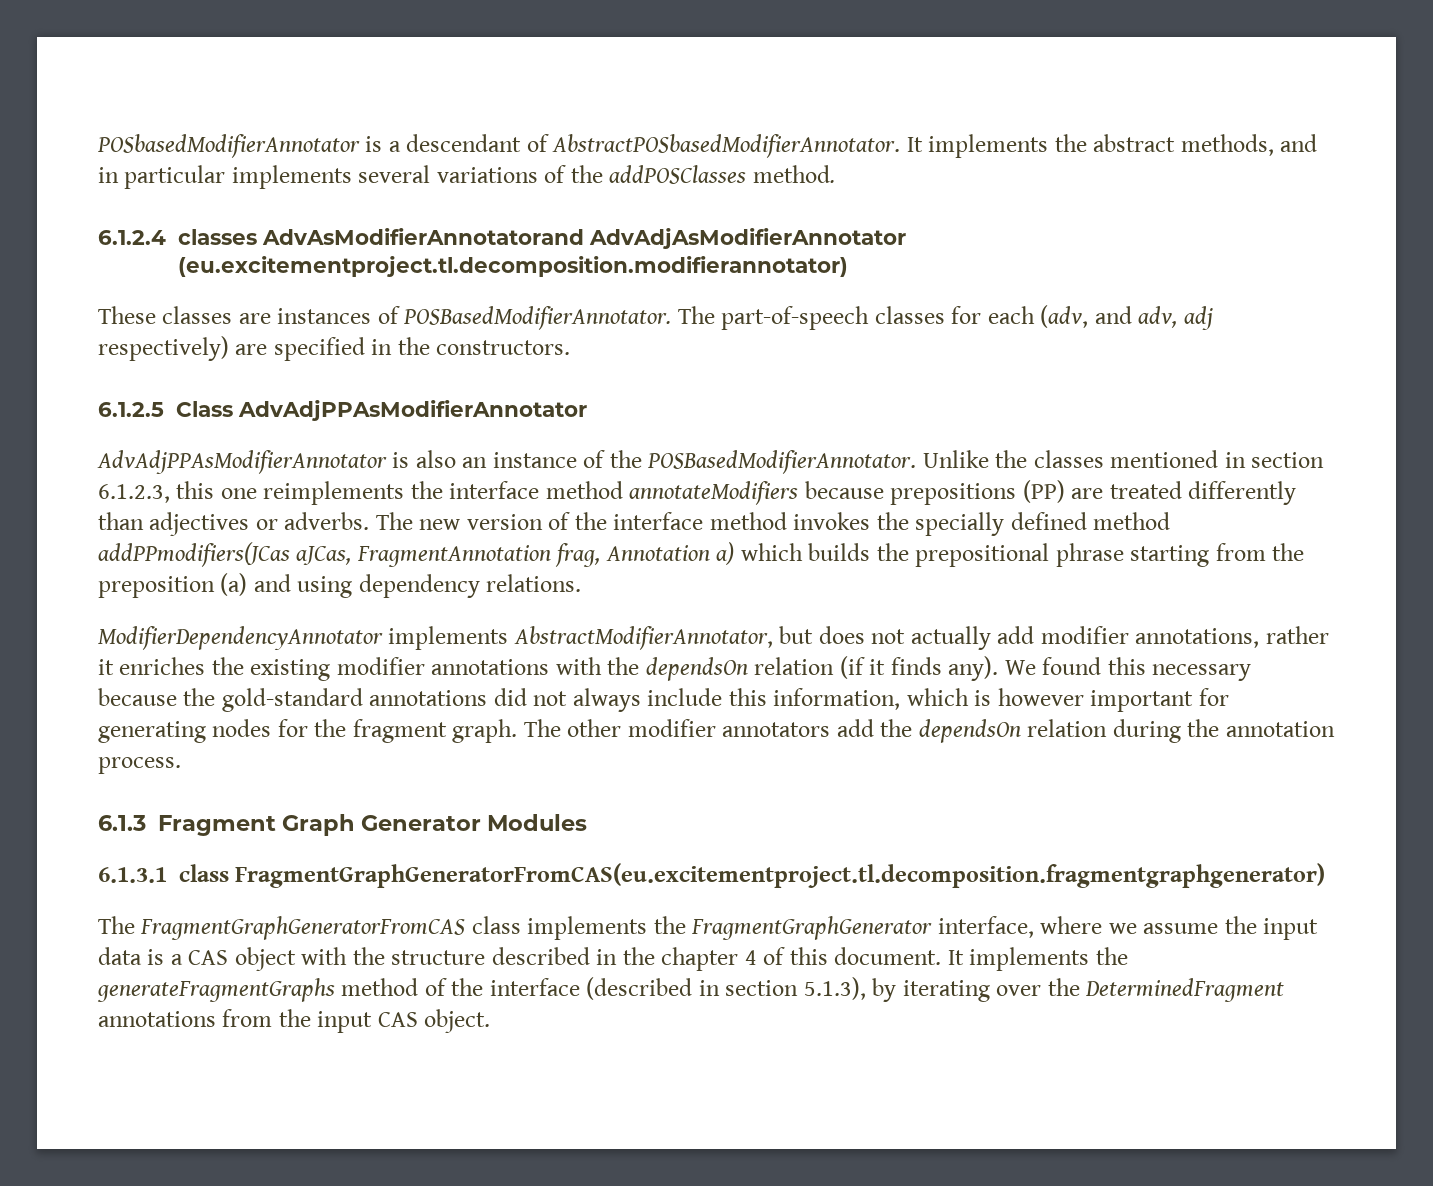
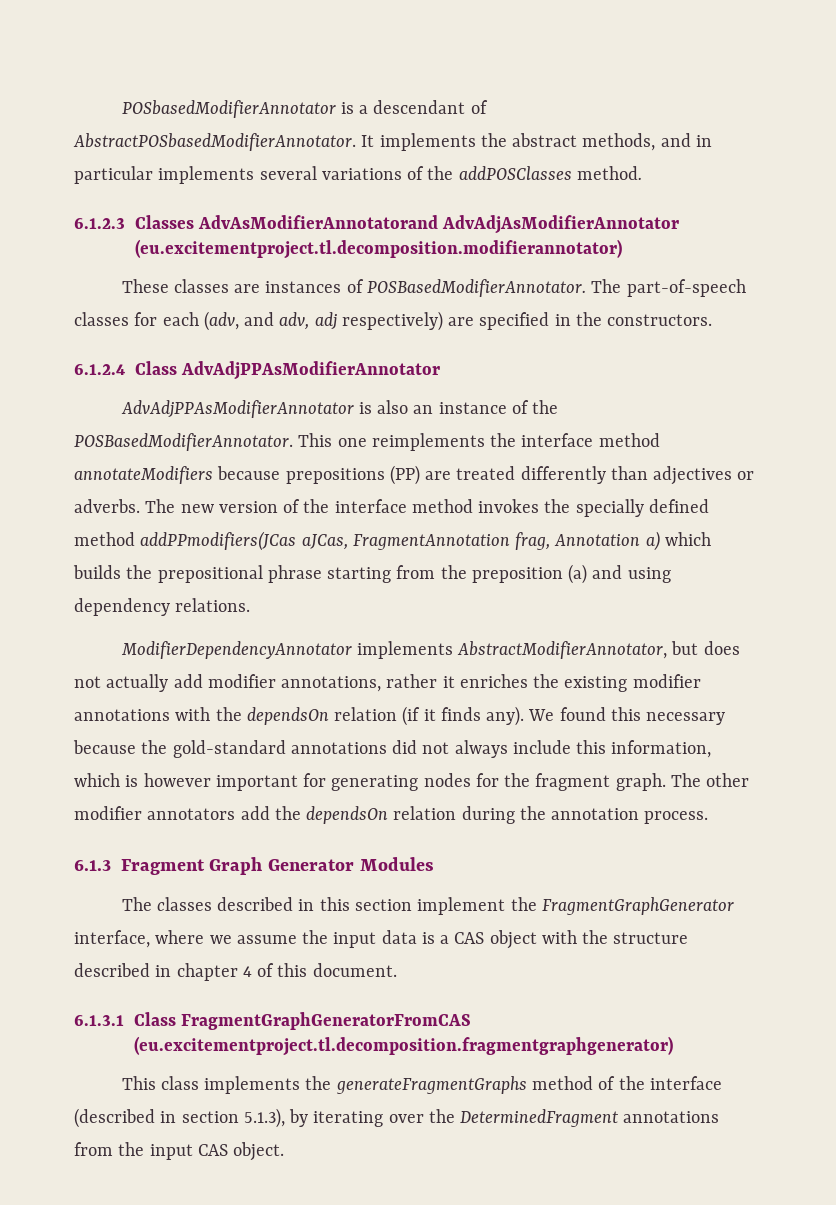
- 6.1.2.4 classes AdvAsModifierAnnotatorand AdvAdjAsModifierAnnotator (eu.excitementproject.tl.decomposition.modifierannotator)
+ 6.1.2.3 Classes AdvAsModifierAnnotatorand AdvAdjAsModifierAnnotator (eu.excitementproject.tl.decomposition.modifierannotator)
- 6.1.2.5 Class AdvAdjPPAsModifierAnnotator
+ 6.1.2.4 Class AdvAdjPPAsModifierAnnotator
- Unlike the classes mentioned in section 6.1.2.3, this one reimplements the interface method annotateModifiers because prepositions (PP) are treated differently than adjectives or adverbs.
+ This one reimplements the interface method annotateModifiers because prepositions (PP) are treated differently than adjectives or adverbs.
- 6.1.3.1 class FragmentGraphGeneratorFromCAS(eu.excitementproject.tl.decomposition.fragmentgraphgenerator)
- The FragmentGraphGeneratorFromCAS class implements the FragmentGraphGenerator interface, where we assume the input data is a CAS object with the structure described in the chapter 4 of this document. It implements the generateFragmentGraphs method of the interface (described in section 5.1.3), by iterating over the DeterminedFragment annotations from the input CAS object.
+ The classes described in this section implement the FragmentGraphGenerator interface, where we assume the input data is a CAS object with the structure described in chapter 4 of this document.
+ 6.1.3.1 Class FragmentGraphGeneratorFromCAS (eu.excitementproject.tl.decomposition.fragmentgraphgenerator)
+ This class implements the generateFragmentGraphs method of the interface (described in section 5.1.3), by iterating over the DeterminedFragment annotations from the input CAS object.

